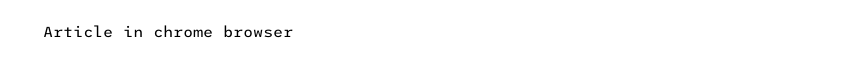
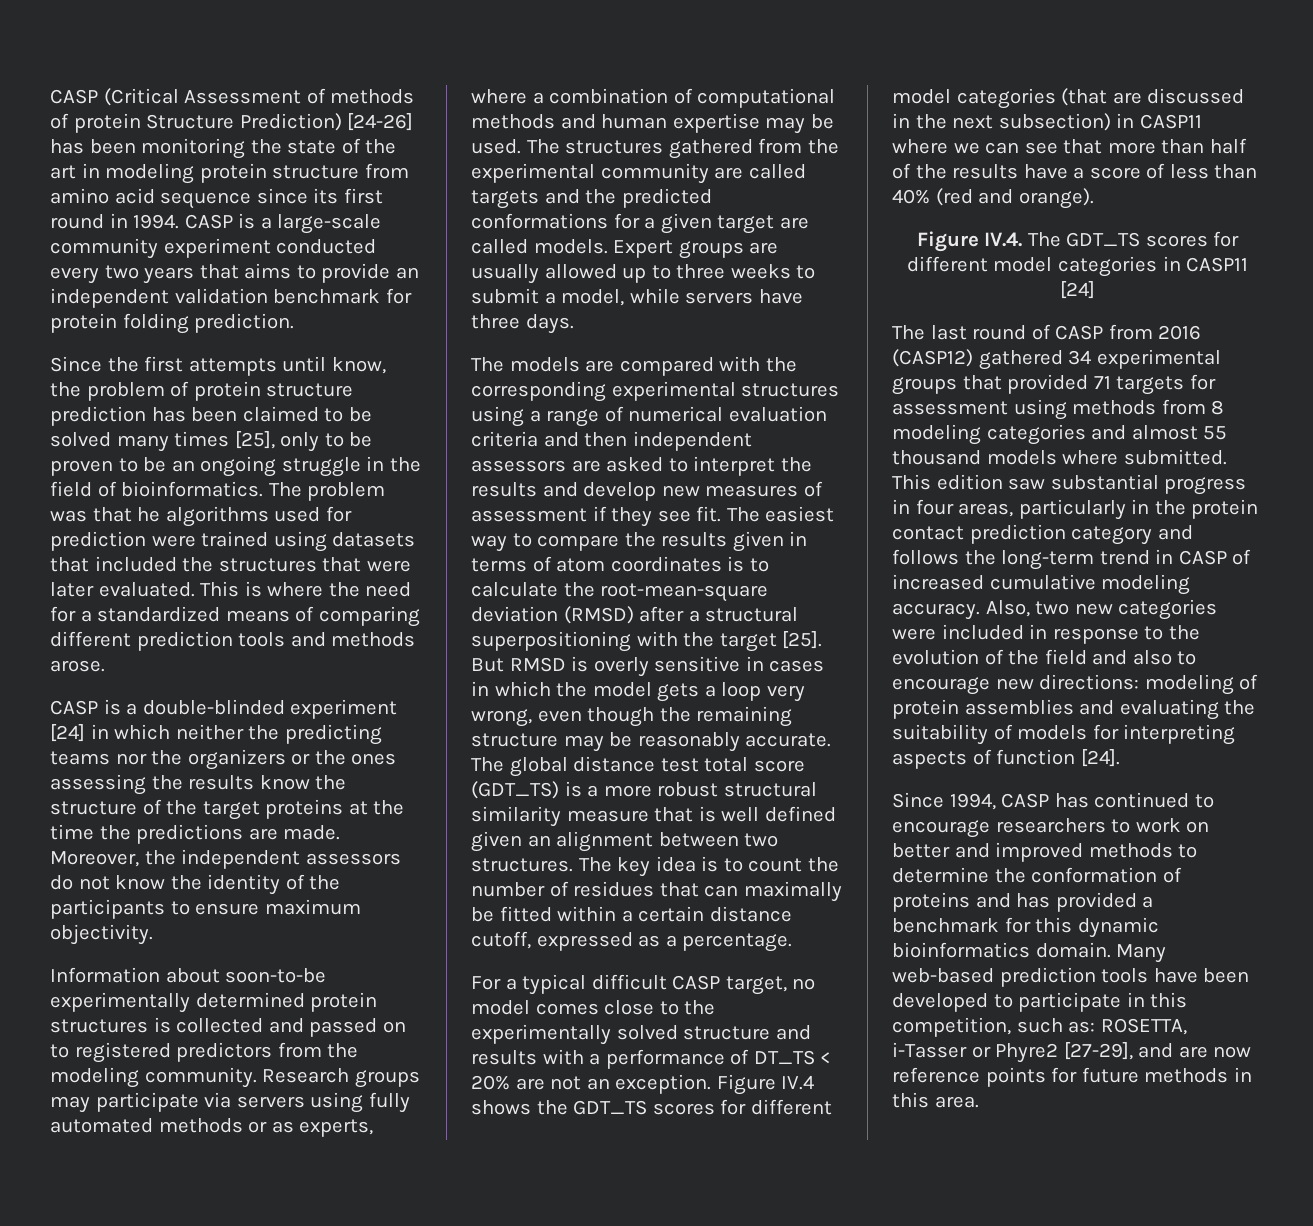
- Article in chrome browser
+ CASP (Critical Assessment of methods of protein Structure Prediction) [24-26] has been monitoring the state of the art in modeling protein structure from amino acid sequence since its first round in 1994. CASP is a large-scale community experiment conducted every two years that aims to provide an independent validation benchmark for protein folding prediction.
+ Since the first attempts until know, the problem of protein structure prediction has been claimed to be solved many times [25], only to be proven to be an ongoing struggle in the field of bioinformatics. The problem was that he algorithms used for prediction were trained using datasets that included the structures that were later evaluated. This is where the need for a standardized means of comparing different prediction tools and methods arose.
+ CASP is a double-blinded experiment [24] in which neither the predicting teams nor the organizers or the ones assessing the results know the structure of the target proteins at the time the predictions are made. Moreover, the independent assessors do not know the identity of the participants to ensure maximum objectivity.
+ Information about soon-to-be experimentally determined protein structures is collected and passed on to registered predictors from the modeling community. Research groups may participate via servers using fully automated methods or as experts, where a combination of computational methods and human expertise may be used. The structures gathered from the experimental community are called targets and the predicted conformations for a given target are called models. Expert groups are usually allowed up to three weeks to submit a model, while servers have three days.
+ The models are compared with the corresponding experimental structures using a range of numerical evaluation criteria and then independent assessors are asked to interpret the results and develop new measures of assessment if they see fit. The easiest way to compare the results given in terms of atom coordinates is to calculate the root-mean-square deviation (RMSD) after a structural superpositioning with the target [25]. But RMSD is overly sensitive in cases in which the model gets a loop very wrong, even though the remaining structure may be reasonably accurate. The global distance test total score (GDT_TS) is a more robust structural similarity measure that is well defined given an alignment between two structures. The key idea is to count the number of residues that can maximally be fitted within a certain distance cutoff, expressed as a percentage.
+ For a typical difficult CASP target, no model comes close to the experimentally solved structure and results with a performance of DT_TS < 20% are not an exception. Figure IV.4 shows the GDT_TS scores for different model categories (that are discussed in the next subsection) in CASP11 where we can see that more than half of the results have a score of less than 40% (red and orange).
+ Figure IV.4. The GDT_TS scores for different model categories in CASP11 [24]
+ The last round of CASP from 2016 (CASP12) gathered 34 experimental groups that provided 71 targets for assessment using methods from 8 modeling categories and almost 55 thousand models where submitted. This edition saw substantial progress in four areas, particularly in the protein contact prediction category and follows the long-term trend in CASP of increased cumulative modeling accuracy. Also, two new categories were included in response to the evolution of the field and also to encourage new directions: modeling of protein assemblies and evaluating the suitability of models for interpreting aspects of function [24].
+ Since 1994, CASP has continued to encourage researchers to work on better and improved methods to determine the conformation of proteins and has provided a benchmark for this dynamic bioinformatics domain. Many web-based prediction tools have been developed to participate in this competition, such as: ROSETTA, i-Tasser or Phyre2 [27-29], and are now reference points for future methods in this area.

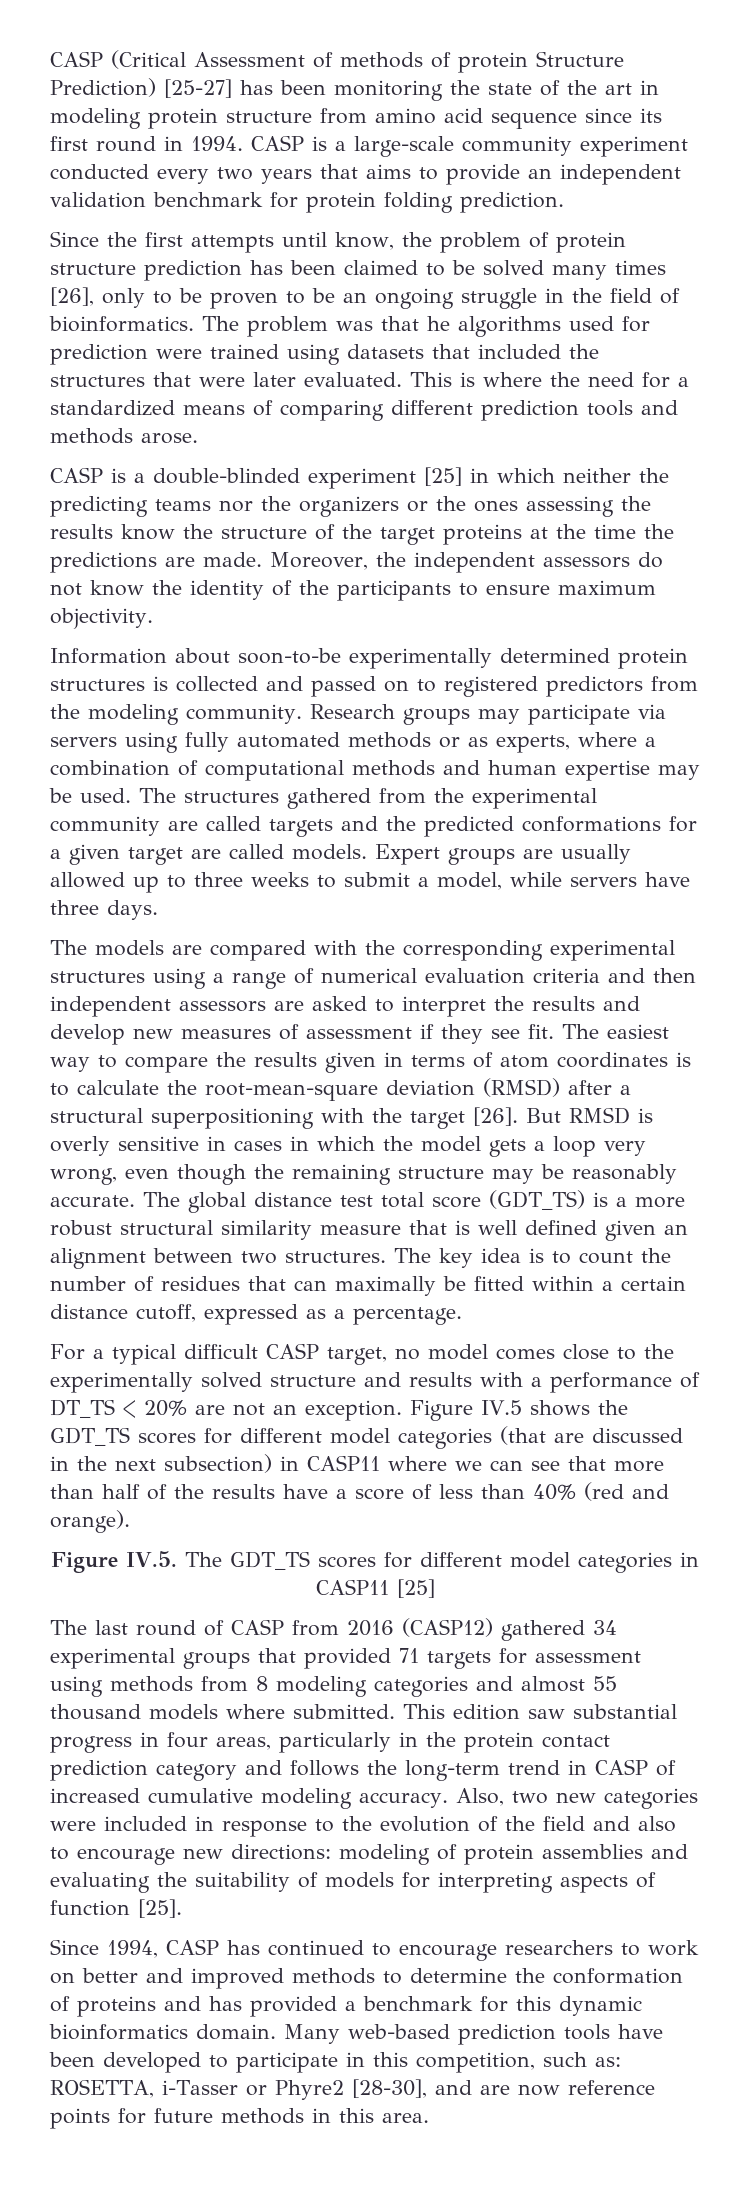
- CASP (Critical Assessment of methods of protein Structure Prediction) [24-26] has been monitoring the state of the art in modeling protein structure from amino acid sequence since its first round in 1994.
+ CASP (Critical Assessment of methods of protein Structure Prediction) [25-27] has been monitoring the state of the art in modeling protein structure from amino acid sequence since its first round in 1994.
- Since the first attempts until know, the problem of protein structure prediction has been claimed to be solved many times [25], only to be proven to be an ongoing struggle in the field of bioinformatics.
+ Since the first attempts until know, the problem of protein structure prediction has been claimed to be solved many times [26], only to be proven to be an ongoing struggle in the field of bioinformatics.
- CASP is a double-blinded experiment [24] in which neither the predicting teams nor the organizers or the ones assessing the results know the structure of the target proteins at the time the predictions are made.
+ CASP is a double-blinded experiment [25] in which neither the predicting teams nor the organizers or the ones assessing the results know the structure of the target proteins at the time the predictions are made.
- The easiest way to compare the results given in terms of atom coordinates is to calculate the root-mean-square deviation (RMSD) after a structural superpositioning with the target [25].
+ The easiest way to compare the results given in terms of atom coordinates is to calculate the root-mean-square deviation (RMSD) after a structural superpositioning with the target [26].
- Figure IV.4 shows the GDT_TS scores for different model categories (that are discussed in the next subsection) in CASP11 where we can see that more than half of the results have a score of less than 40% (red and orange).
+ Figure IV.5 shows the GDT_TS scores for different model categories (that are discussed in the next subsection) in CASP11 where we can see that more than half of the results have a score of less than 40% (red and orange).
- Figure IV.4. The GDT_TS scores for different model categories in CASP11 [24]
+ Figure IV.5. The GDT_TS scores for different model categories in CASP11 [25]
- Also, two new categories were included in response to the evolution of the field and also to encourage new directions: modeling of protein assemblies and evaluating the suitability of models for interpreting aspects of function [24].
+ Also, two new categories were included in response to the evolution of the field and also to encourage new directions: modeling of protein assemblies and evaluating the suitability of models for interpreting aspects of function [25].
- Many web-based prediction tools have been developed to participate in this competition, such as: ROSETTA, i-Tasser or Phyre2 [27-29], and are now reference points for future methods in this area.
+ Many web-based prediction tools have been developed to participate in this competition, such as: ROSETTA, i-Tasser or Phyre2 [28-30], and are now reference points for future methods in this area.

